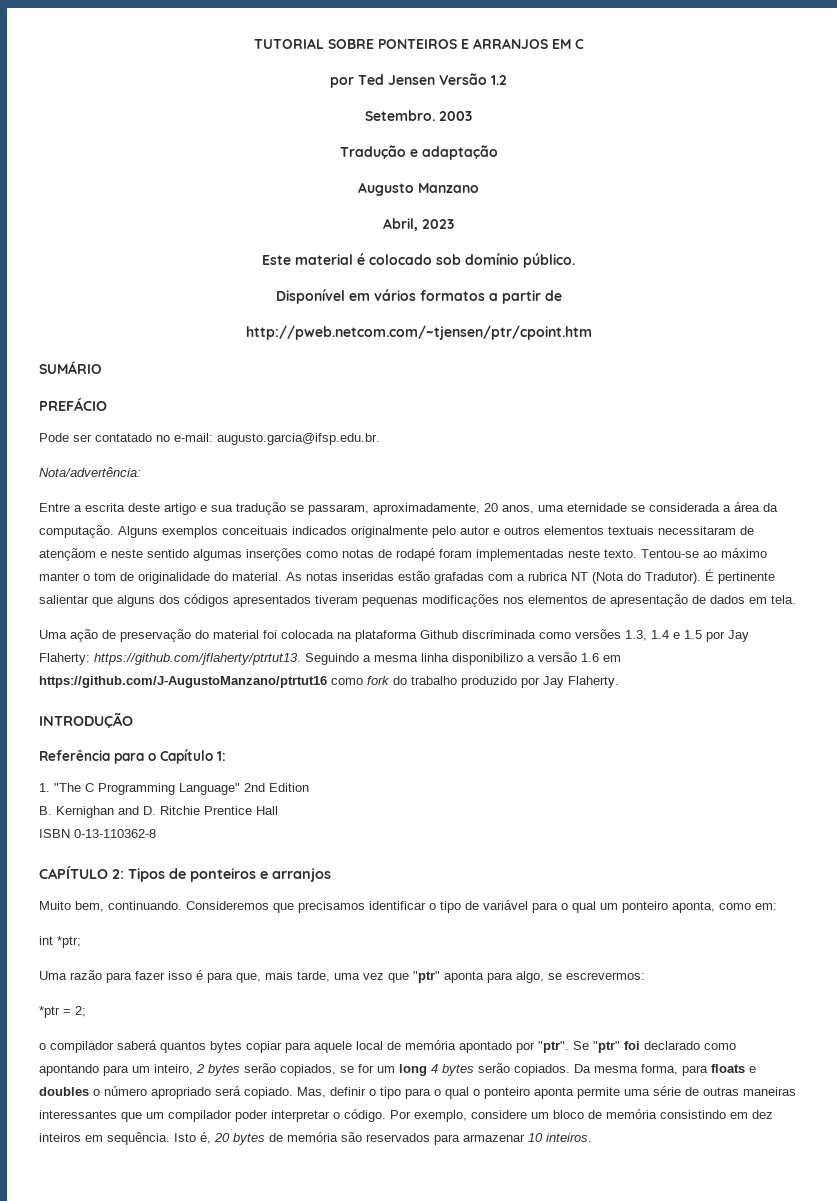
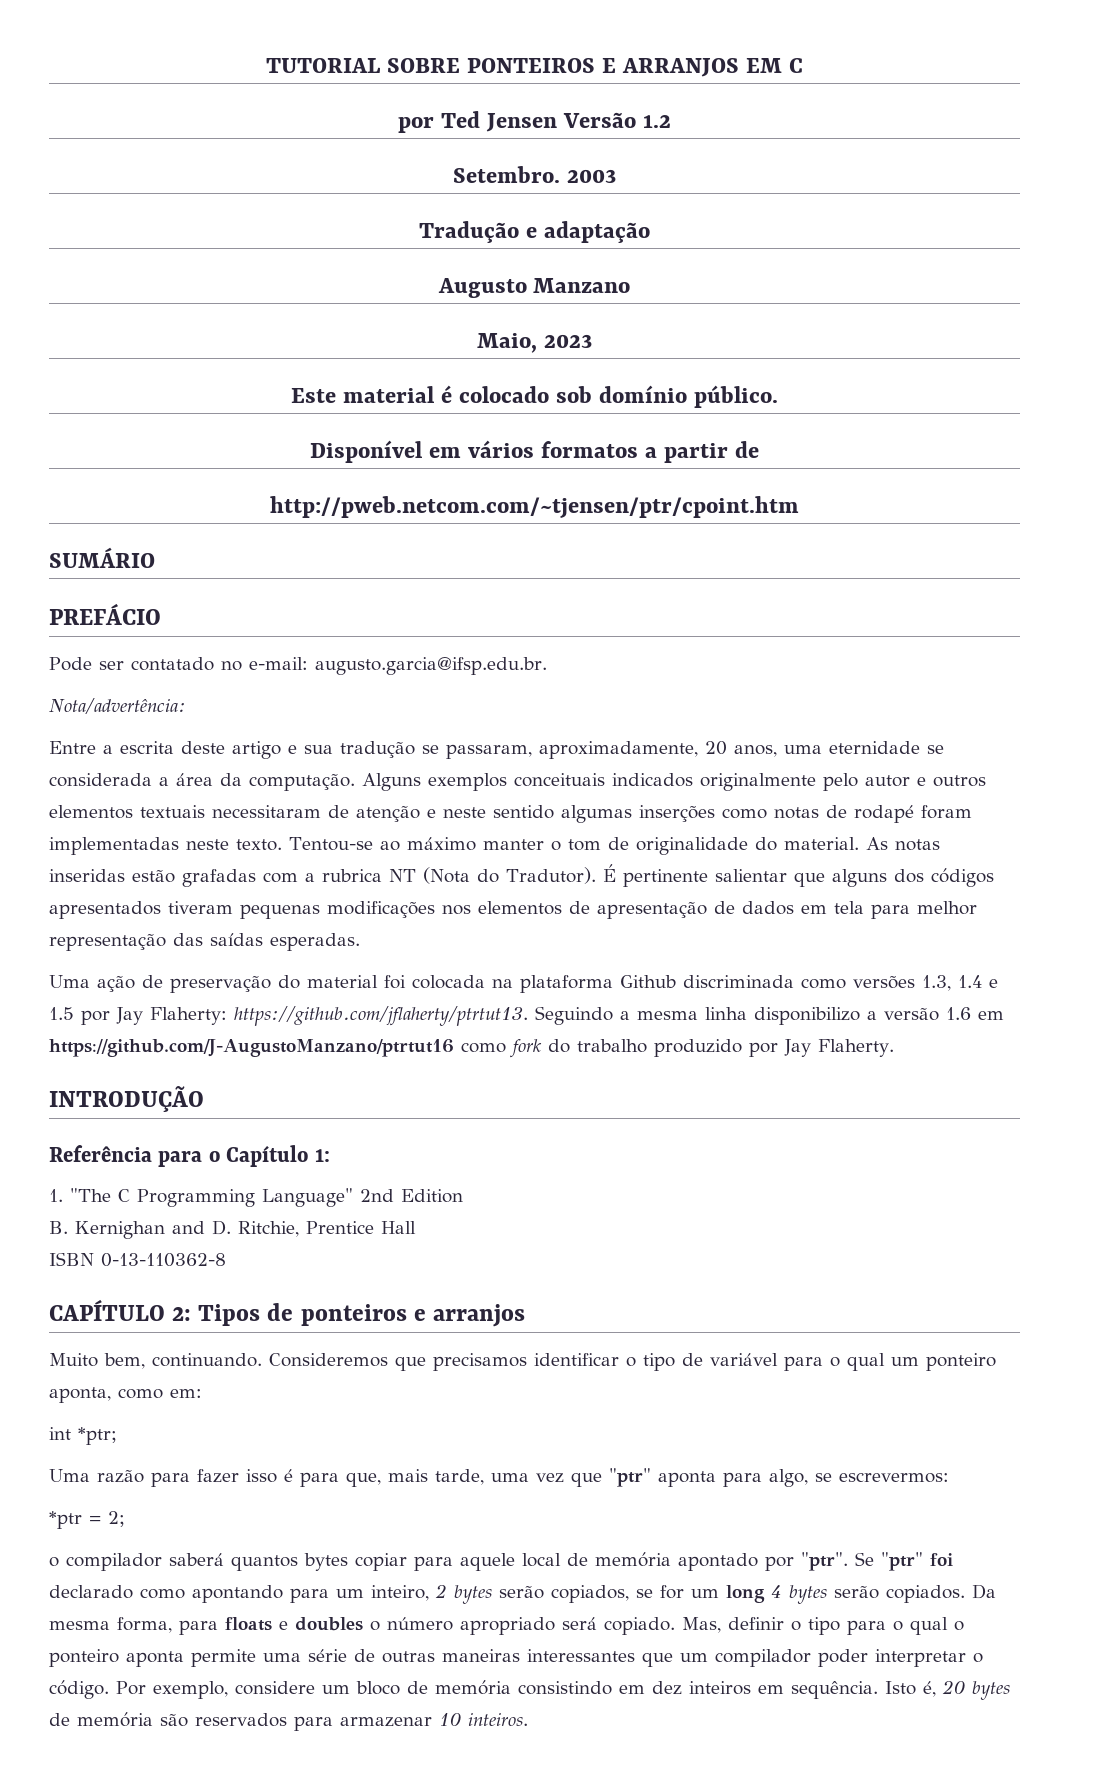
- Abril, 2023
+ Maio, 2023
- Alguns exemplos conceituais indicados originalmente pelo autor e outros elementos textuais necessitaram de atençãom e neste sentido algumas inserções como notas de rodapé foram implementadas neste texto.
+ Alguns exemplos conceituais indicados originalmente pelo autor e outros elementos textuais necessitaram de atenção e neste sentido algumas inserções como notas de rodapé foram implementadas neste texto.
- É pertinente salientar que alguns dos códigos apresentados tiveram pequenas modificações nos elementos de apresentação de dados em tela.
+ É pertinente salientar que alguns dos códigos apresentados tiveram pequenas modificações nos elementos de apresentação de dados em tela para melhor representação das saídas esperadas.
- B. Kernighan and D. Ritchie Prentice Hall
+ B. Kernighan and D. Ritchie, Prentice Hall

